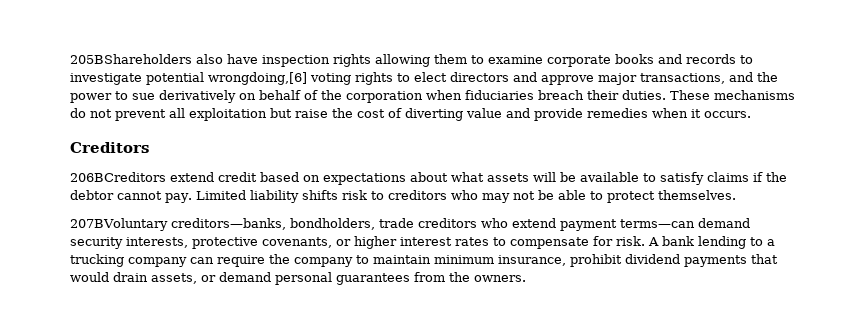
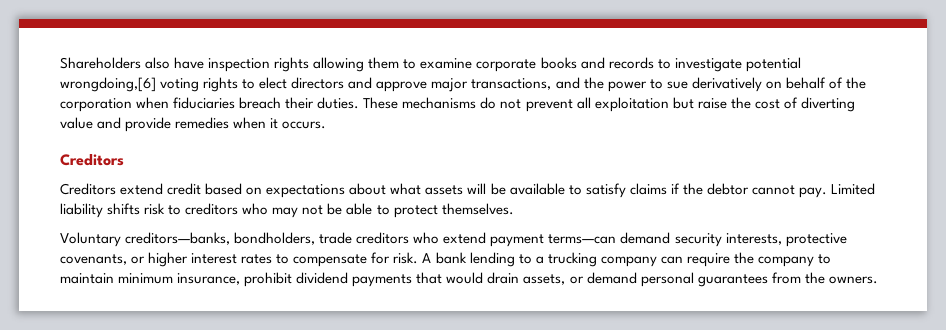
- 205BShareholders also have inspection rights allowing them to examine corporate books and records to investigate potential wrongdoing,[6] voting rights to elect directors and approve major transactions, and the power to sue derivatively on behalf of the corporation when fiduciaries breach their duties.
+ Shareholders also have inspection rights allowing them to examine corporate books and records to investigate potential wrongdoing,[6] voting rights to elect directors and approve major transactions, and the power to sue derivatively on behalf of the corporation when fiduciaries breach their duties.
- 206BCreditors extend credit based on expectations about what assets will be available to satisfy claims if the debtor cannot pay.
+ Creditors extend credit based on expectations about what assets will be available to satisfy claims if the debtor cannot pay.
- 207BVoluntary creditors—banks, bondholders, trade creditors who extend payment terms—can demand security interests, protective covenants, or higher interest rates to compensate for risk.
+ Voluntary creditors—banks, bondholders, trade creditors who extend payment terms—can demand security interests, protective covenants, or higher interest rates to compensate for risk.

